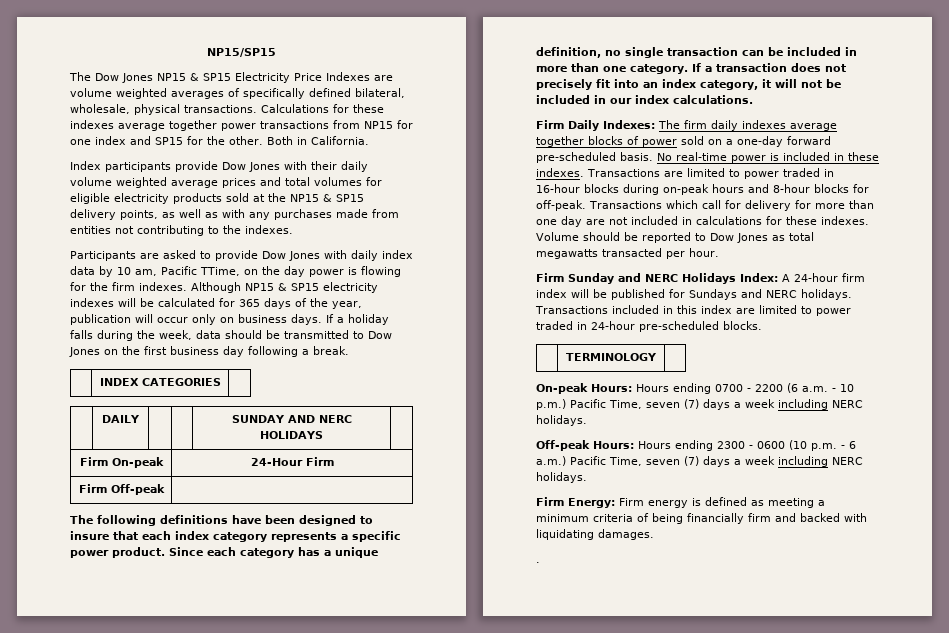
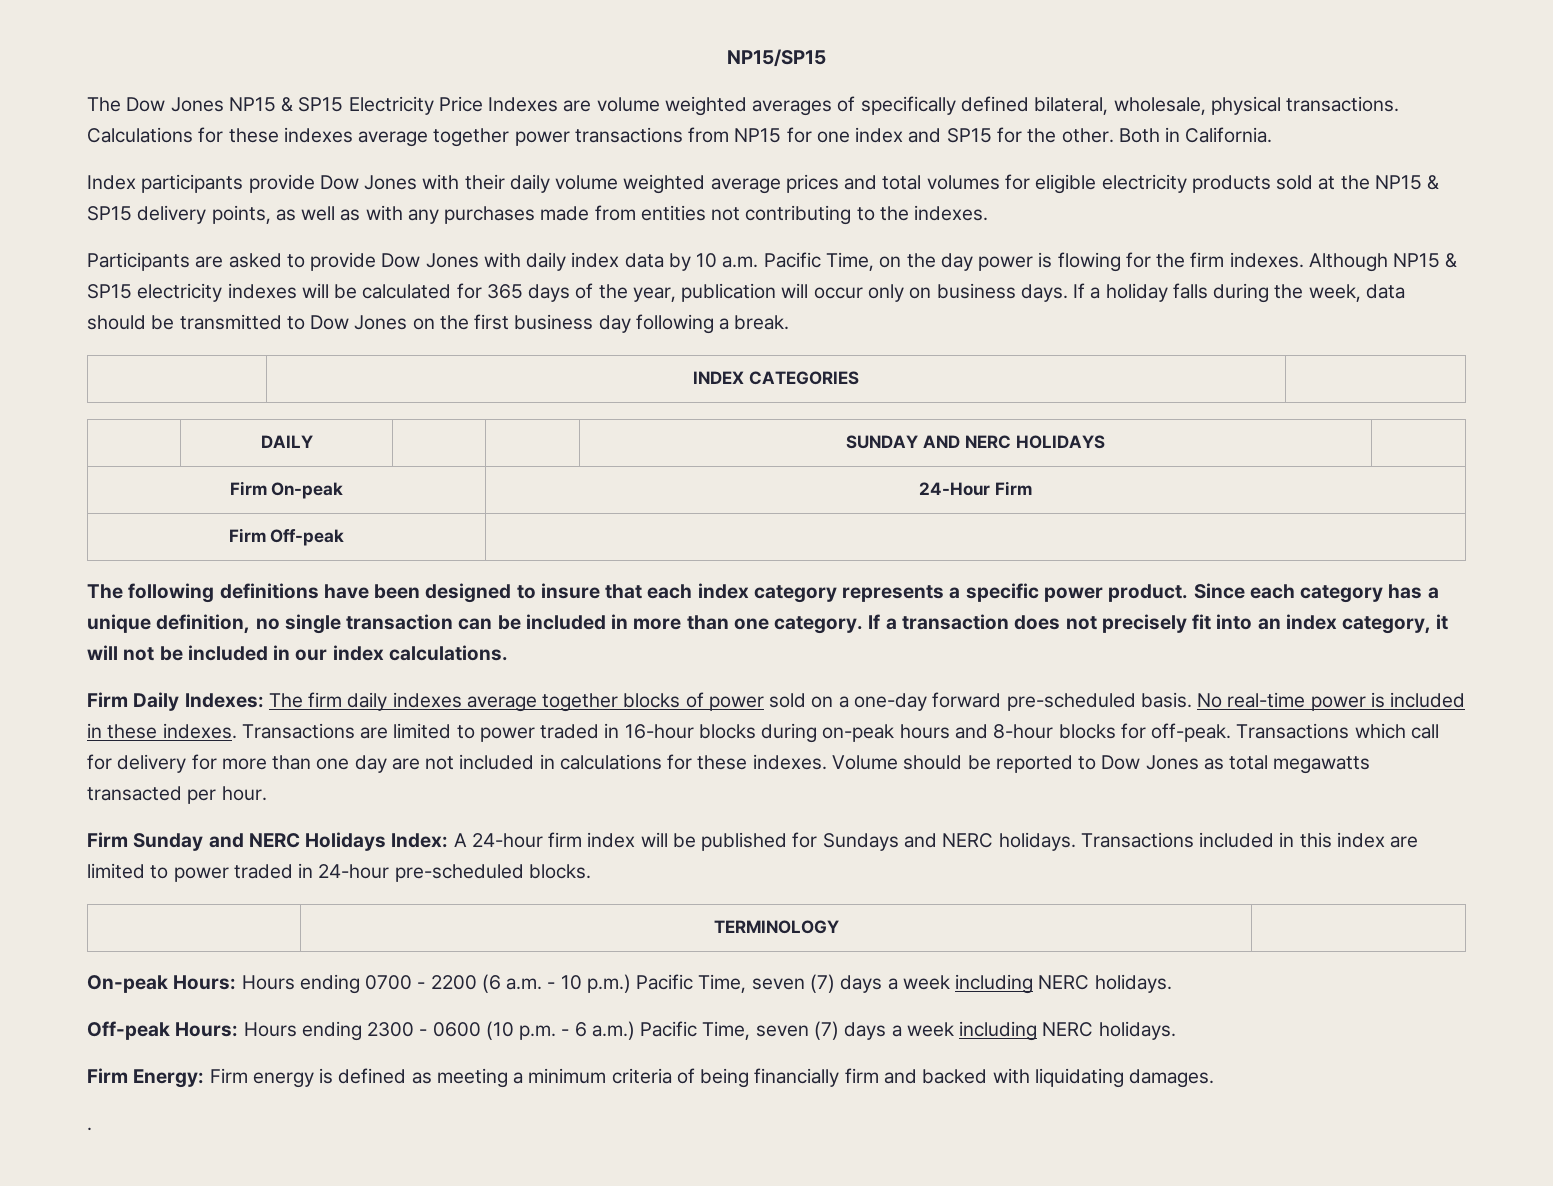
- Participants are asked to provide Dow Jones with daily index data by 10 am, Pacific TTime, on the day power is flowing for the firm indexes.
+ Participants are asked to provide Dow Jones with daily index data by 10 a.m. Pacific Time, on the day power is flowing for the firm indexes.

